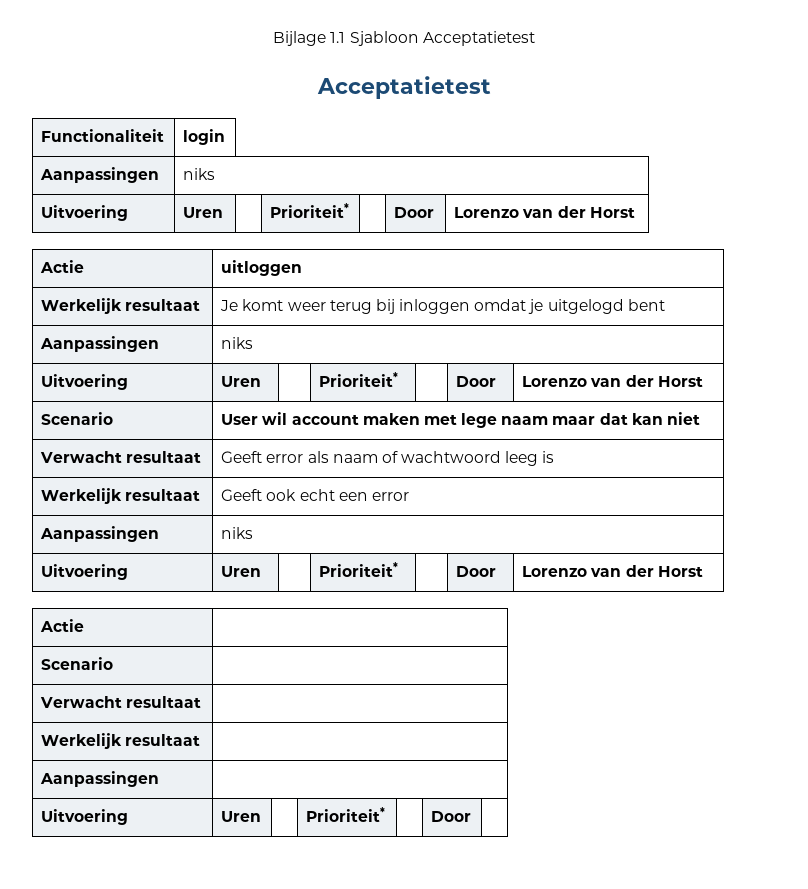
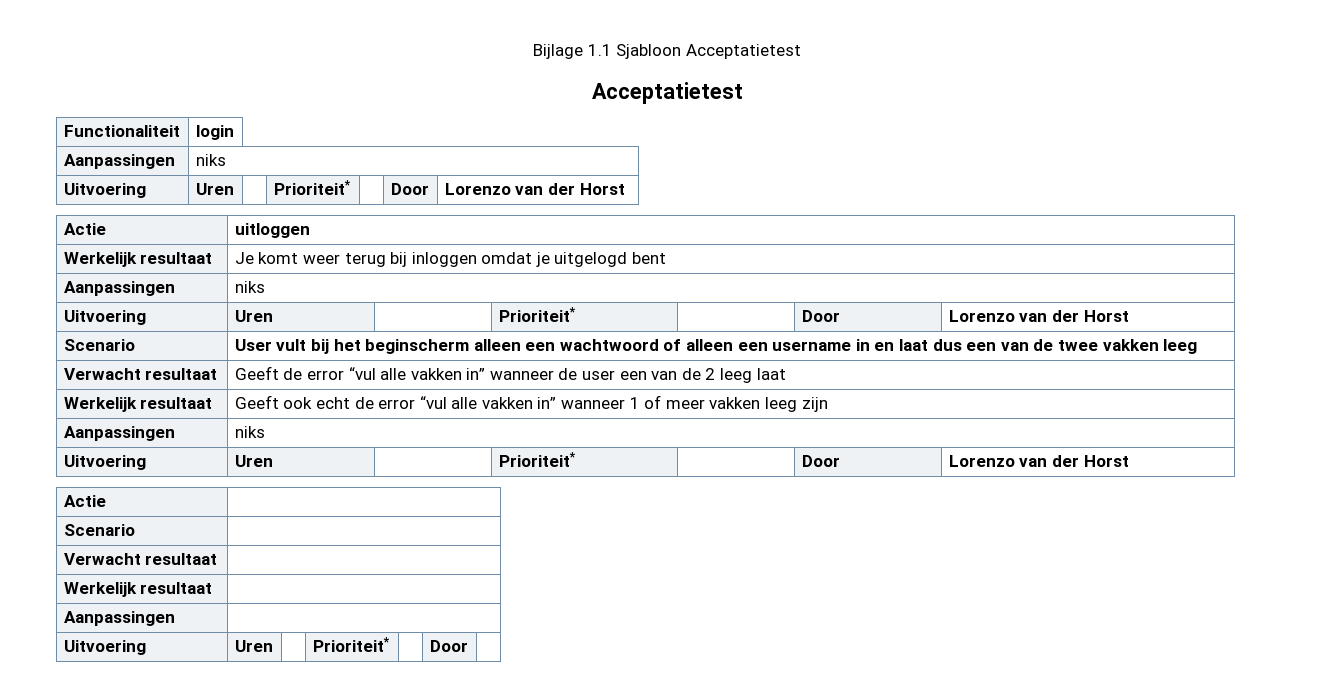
- Scenario | User wil account maken met lege naam maar dat kan niet
- Verwacht resultaat | Geeft error als naam of wachtwoord leeg is
+ Scenario | User vult bij het beginscherm alleen een wachtwoord of alleen een username in en laat dus een van de twee vakken leeg
+ Verwacht resultaat | Geeft de error “vul alle vakken in” wanneer de user een van de 2 leeg laat
- Werkelijk resultaat | Geeft ook echt een error
+ Werkelijk resultaat | Geeft ook echt de error “vul alle vakken in” wanneer 1 of meer vakken leeg zijn

